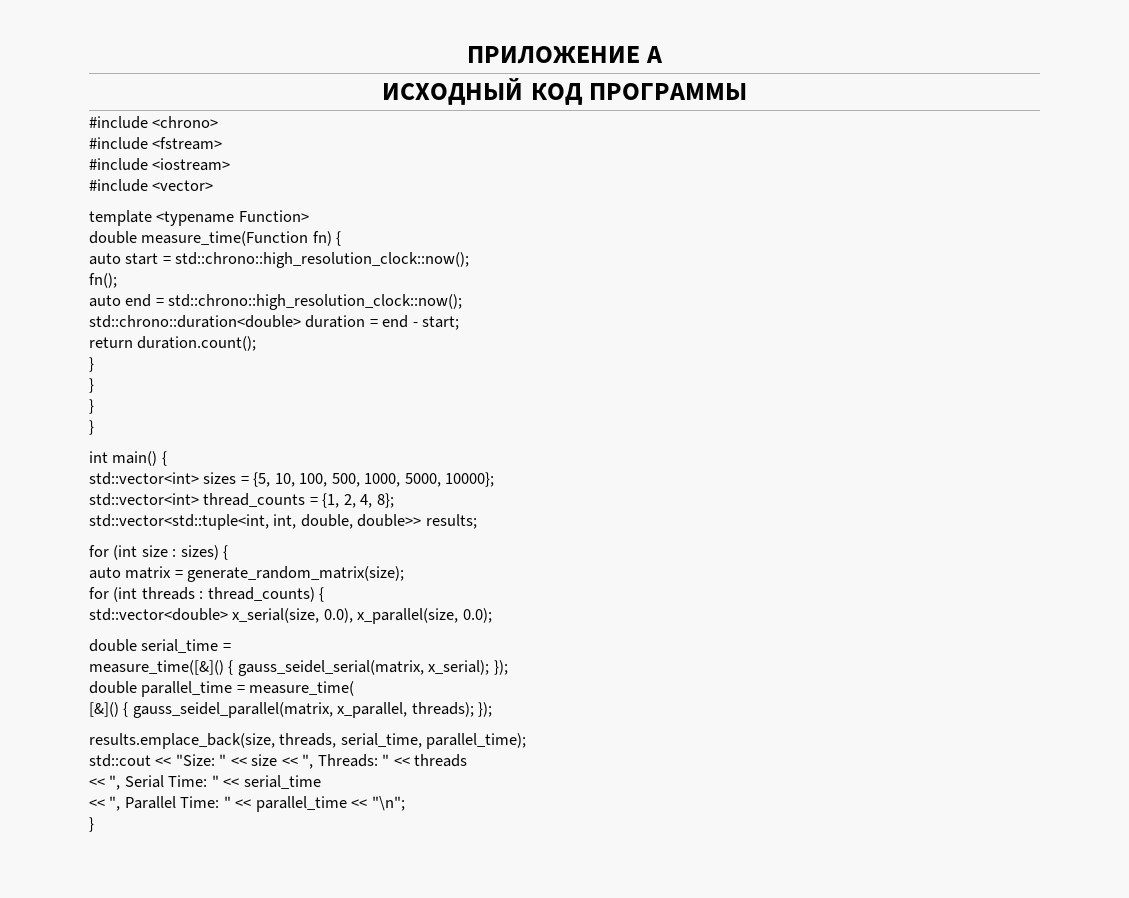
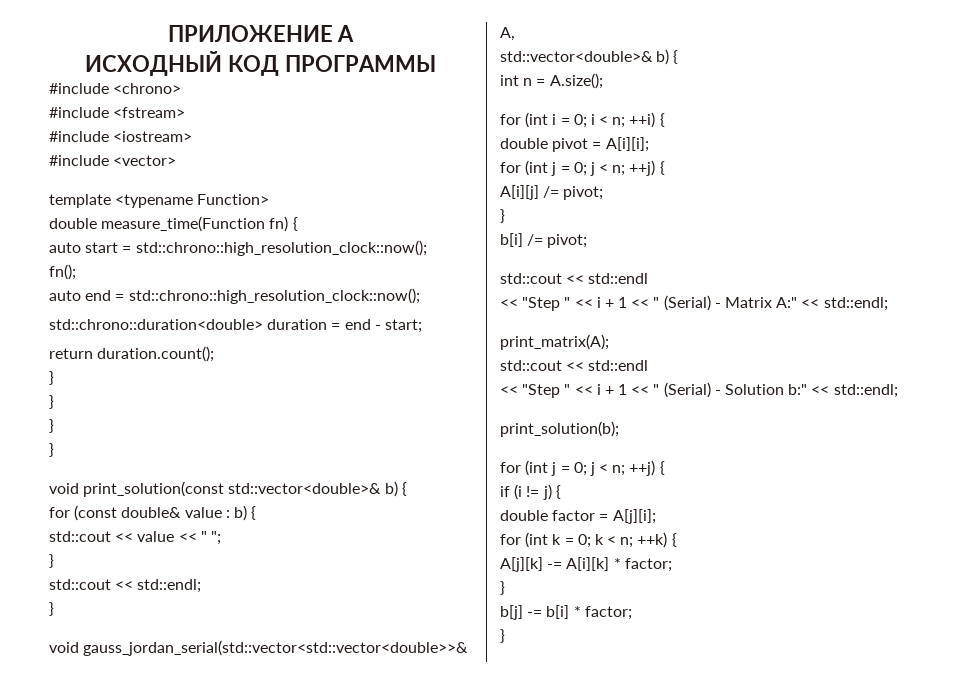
- int main() {
- std::vector<int> sizes = {5, 10, 100, 500, 1000, 5000, 10000};
- std::vector<int> thread_counts = {1, 2, 4, 8};
- std::vector<std::tuple<int, int, double, double>> results;
- for (int size : sizes) {
- auto matrix = generate_random_matrix(size);
- for (int threads : thread_counts) {
- std::vector<double> x_serial(size, 0.0), x_parallel(size, 0.0);
- double serial_time =
- measure_time([&]() { gauss_seidel_serial(matrix, x_serial); });
- double parallel_time = measure_time(
- [&]() { gauss_seidel_parallel(matrix, x_parallel, threads); });
- results.emplace_back(size, threads, serial_time, parallel_time);
- std::cout << "Size: " << size << ", Threads: " << threads
- << ", Serial Time: " << serial_time
- << ", Parallel Time: " << parallel_time << "\n";
+ void print_solution(const std::vector<double>& b) {
+ for (const double& value : b) {
+ std::cout << value << " ";
+ }
+ std::cout << std::endl;
+ }
+ void gauss_jordan_serial(std::vector<std::vector<double>>& A,
+ std::vector<double>& b) {
+ int n = A.size();
+ for (int i = 0; i < n; ++i) {
+ double pivot = A[i][i];
+ for (int j = 0; j < n; ++j) {
+ A[i][j] /= pivot;
+ }
+ b[i] /= pivot;
+ std::cout << std::endl
+ << "Step " << i + 1 << " (Serial) - Matrix A:" << std::endl;
+ print_matrix(A);
+ std::cout << std::endl
+ << "Step " << i + 1 << " (Serial) - Solution b:" << std::endl;
+ print_solution(b);
+ for (int j = 0; j < n; ++j) {
+ if (i != j) {
+ double factor = A[j][i];
+ for (int k = 0; k < n; ++k) {
+ A[j][k] -= A[i][k] * factor;
+ }
+ b[j] -= b[i] * factor;

